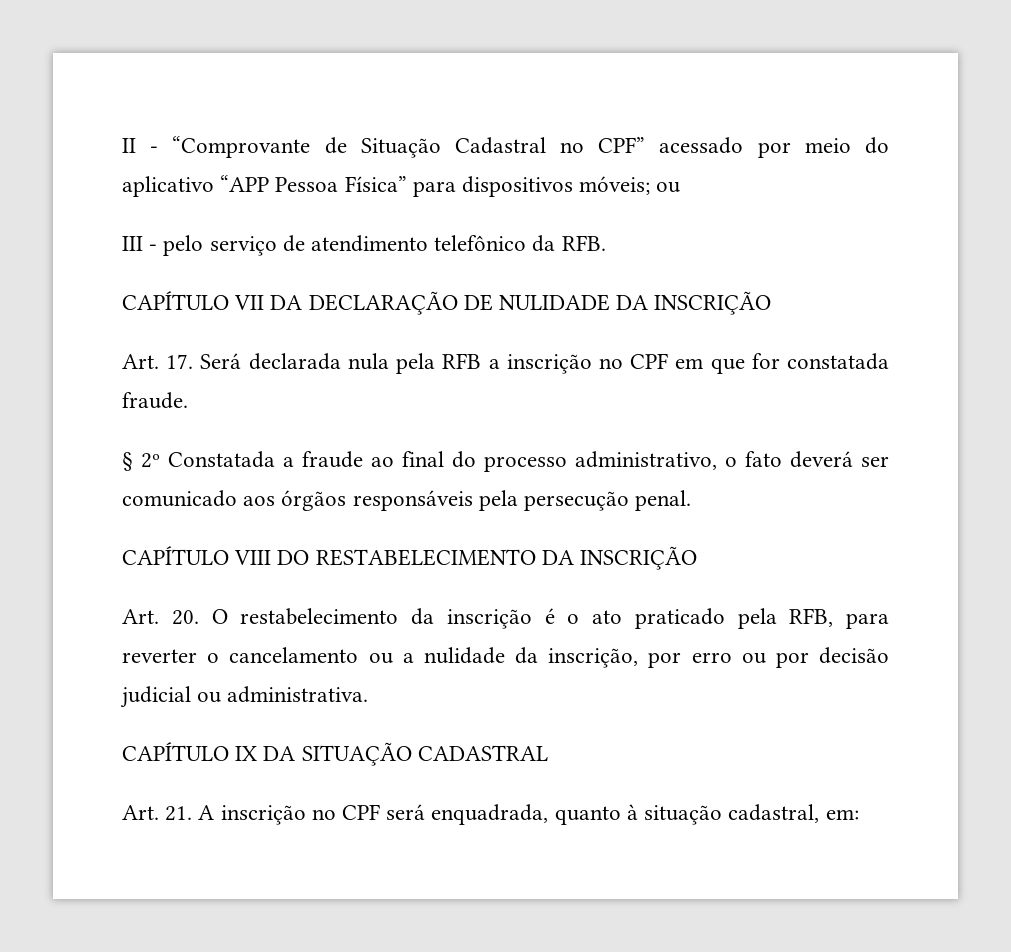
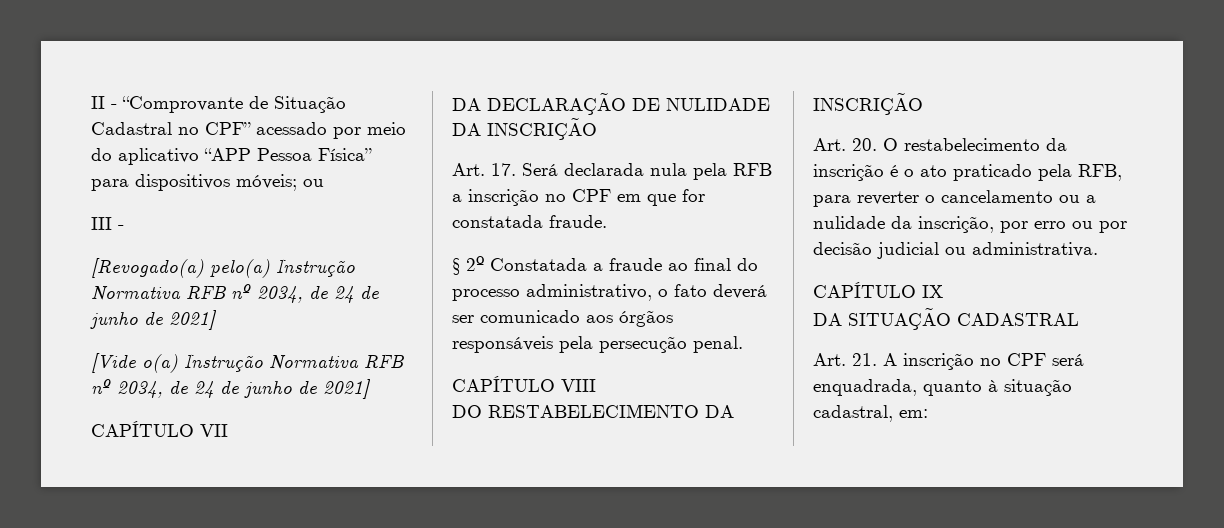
- III - pelo serviço de atendimento telefônico da RFB.
+ III -
+ [Revogado(a) pelo(a) Instrução Normativa RFB nº 2034, de 24 de junho de 2021]
+ [Vide o(a) Instrução Normativa RFB nº 2034, de 24 de junho de 2021]
- CAPÍTULO VII DA DECLARAÇÃO DE NULIDADE DA INSCRIÇÃO
+ CAPÍTULO VII
+ DA DECLARAÇÃO DE NULIDADE DA INSCRIÇÃO
- CAPÍTULO VIII DO RESTABELECIMENTO DA INSCRIÇÃO
+ CAPÍTULO VIII
+ DO RESTABELECIMENTO DA INSCRIÇÃO
- CAPÍTULO IX DA SITUAÇÃO CADASTRAL
+ CAPÍTULO IX
+ DA SITUAÇÃO CADASTRAL

